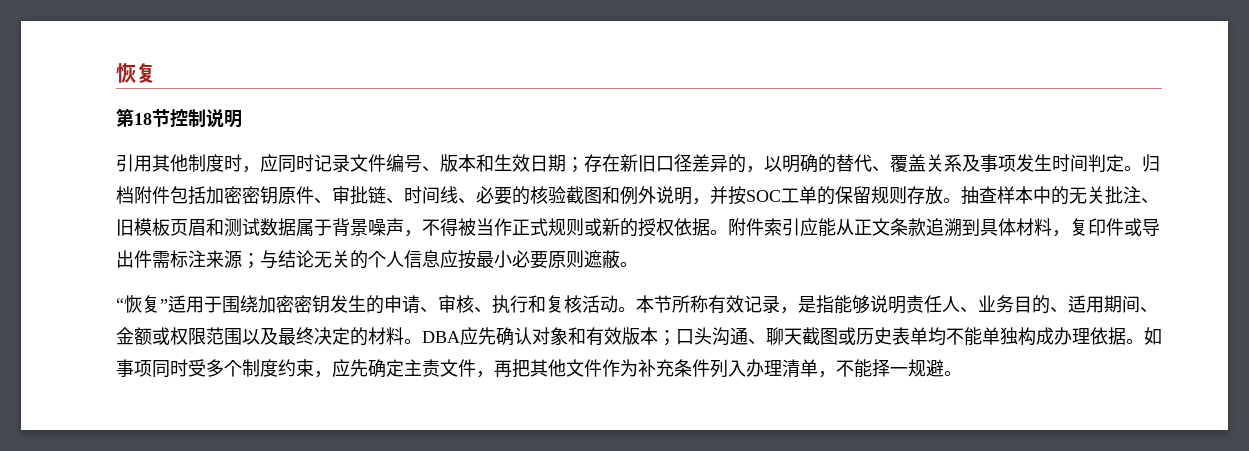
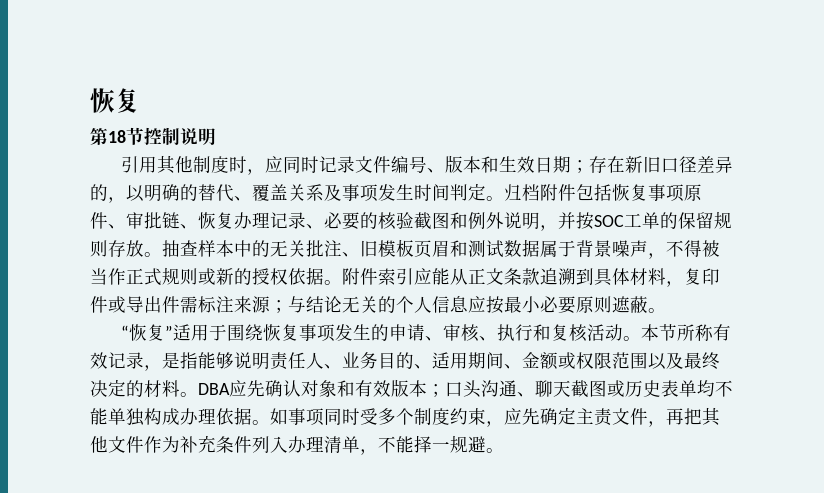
- 归档附件包括加密密钥原件、审批链、时间线、必要的核验截图和例外说明，并按SOC工单的保留规则存放。
+ 归档附件包括恢复事项原件、审批链、恢复办理记录、必要的核验截图和例外说明，并按SOC工单的保留规则存放。
- “恢复”适用于围绕加密密钥发生的申请、审核、执行和复核活动。
+ “恢复”适用于围绕恢复事项发生的申请、审核、执行和复核活动。

